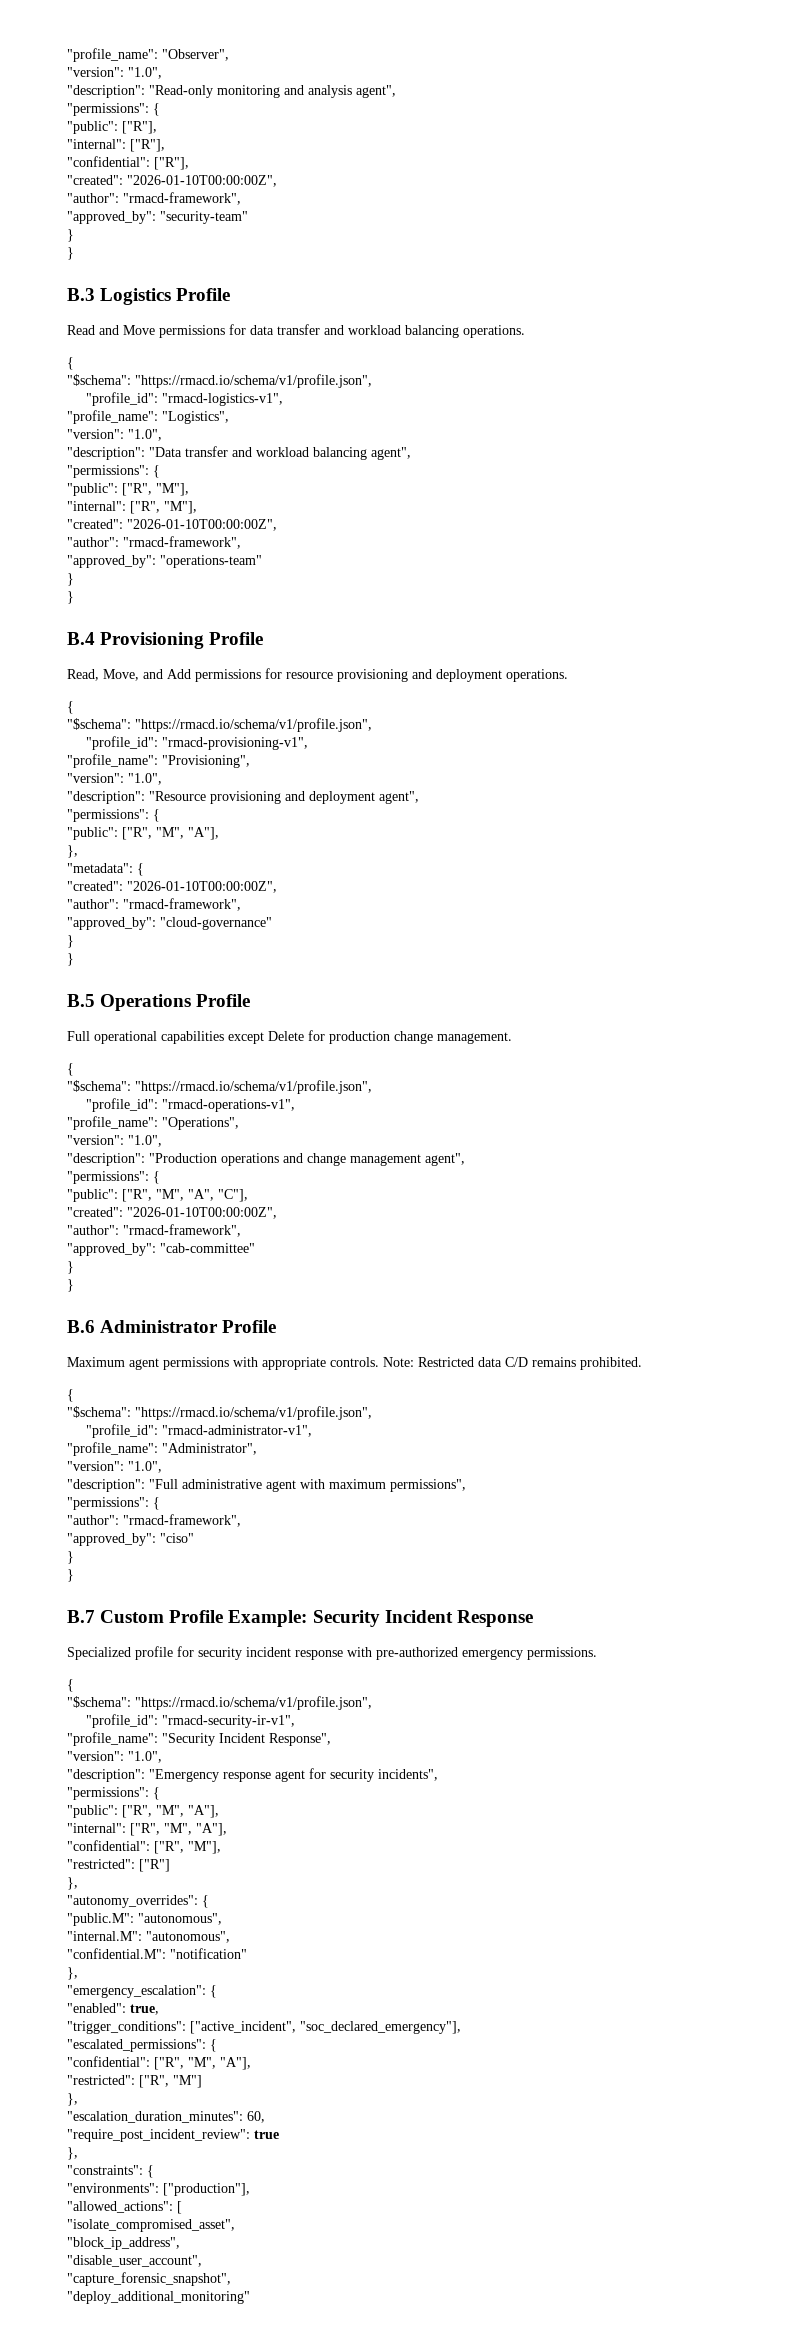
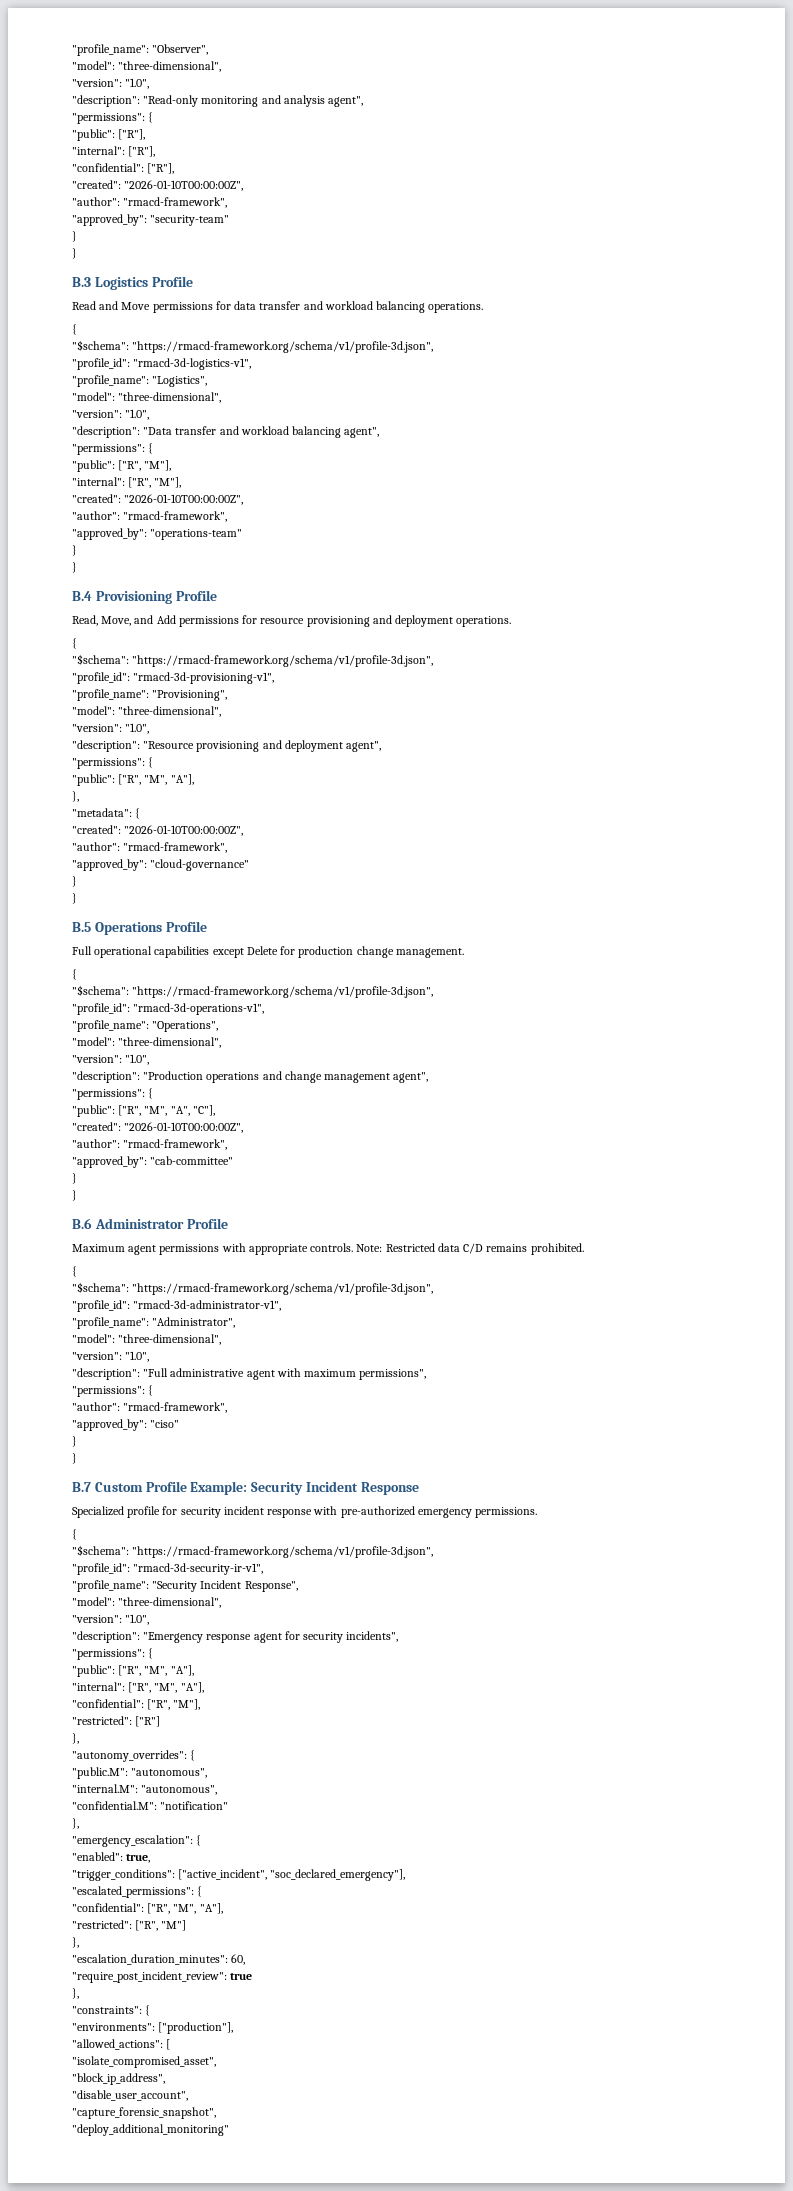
  "profile_name": "Observer",
+ "model": "three-dimensional",
  Read and Move permissions for data transfer and workload balancing operations.
  {
- "$schema": "https://rmacd.io/schema/v1/profile.json",
- "profile_id": "rmacd-logistics-v1",
+ "$schema": "https://rmacd-framework.org/schema/v1/profile-3d.json",
+ "profile_id": "rmacd-3d-logistics-v1",
  "profile_name": "Logistics",
+ "model": "three-dimensional",
  Read, Move, and Add permissions for resource provisioning and deployment operations.
  {
- "$schema": "https://rmacd.io/schema/v1/profile.json",
- "profile_id": "rmacd-provisioning-v1",
+ "$schema": "https://rmacd-framework.org/schema/v1/profile-3d.json",
+ "profile_id": "rmacd-3d-provisioning-v1",
  "profile_name": "Provisioning",
+ "model": "three-dimensional",
  Full operational capabilities except Delete for production change management.
  {
- "$schema": "https://rmacd.io/schema/v1/profile.json",
- "profile_id": "rmacd-operations-v1",
+ "$schema": "https://rmacd-framework.org/schema/v1/profile-3d.json",
+ "profile_id": "rmacd-3d-operations-v1",
  "profile_name": "Operations",
+ "model": "three-dimensional",
  Note: Restricted data C/D remains prohibited.
  {
- "$schema": "https://rmacd.io/schema/v1/profile.json",
- "profile_id": "rmacd-administrator-v1",
+ "$schema": "https://rmacd-framework.org/schema/v1/profile-3d.json",
+ "profile_id": "rmacd-3d-administrator-v1",
  "profile_name": "Administrator",
+ "model": "three-dimensional",
  Specialized profile for security incident response with pre-authorized emergency permissions.
  {
- "$schema": "https://rmacd.io/schema/v1/profile.json",
- "profile_id": "rmacd-security-ir-v1",
+ "$schema": "https://rmacd-framework.org/schema/v1/profile-3d.json",
+ "profile_id": "rmacd-3d-security-ir-v1",
  "profile_name": "Security Incident Response",
+ "model": "three-dimensional",

